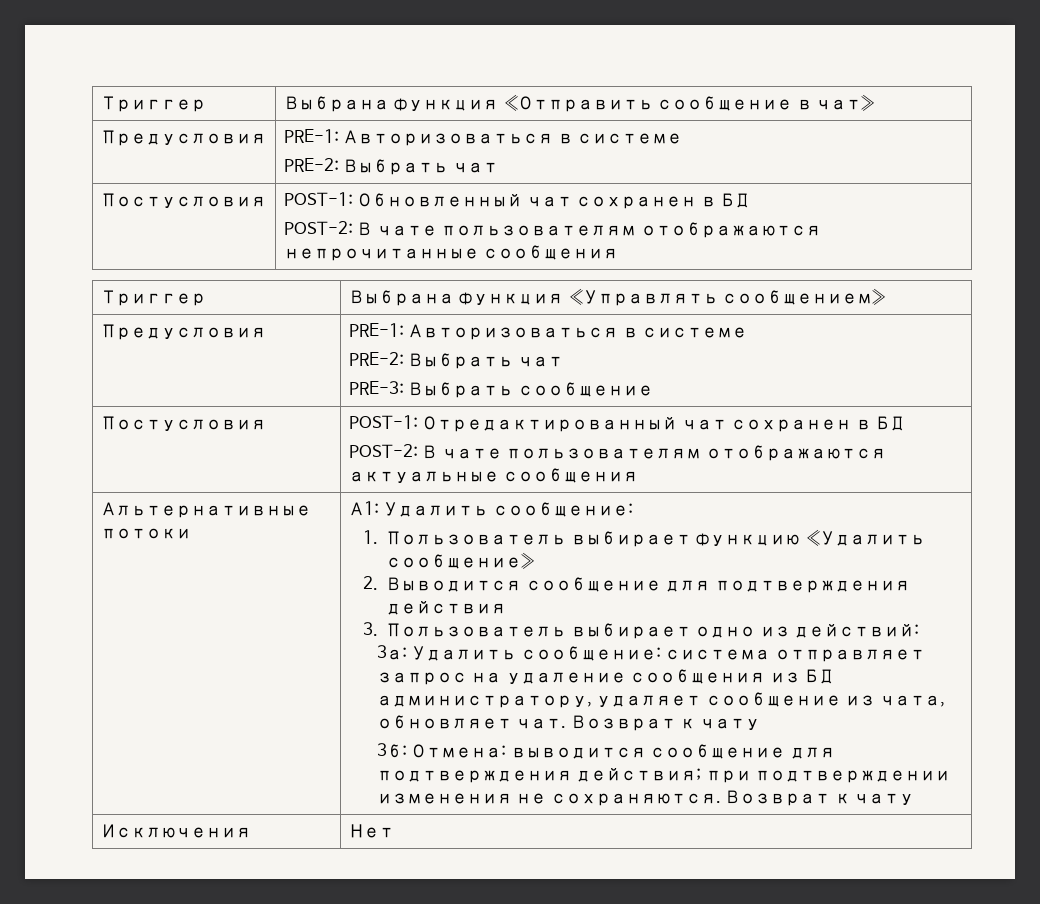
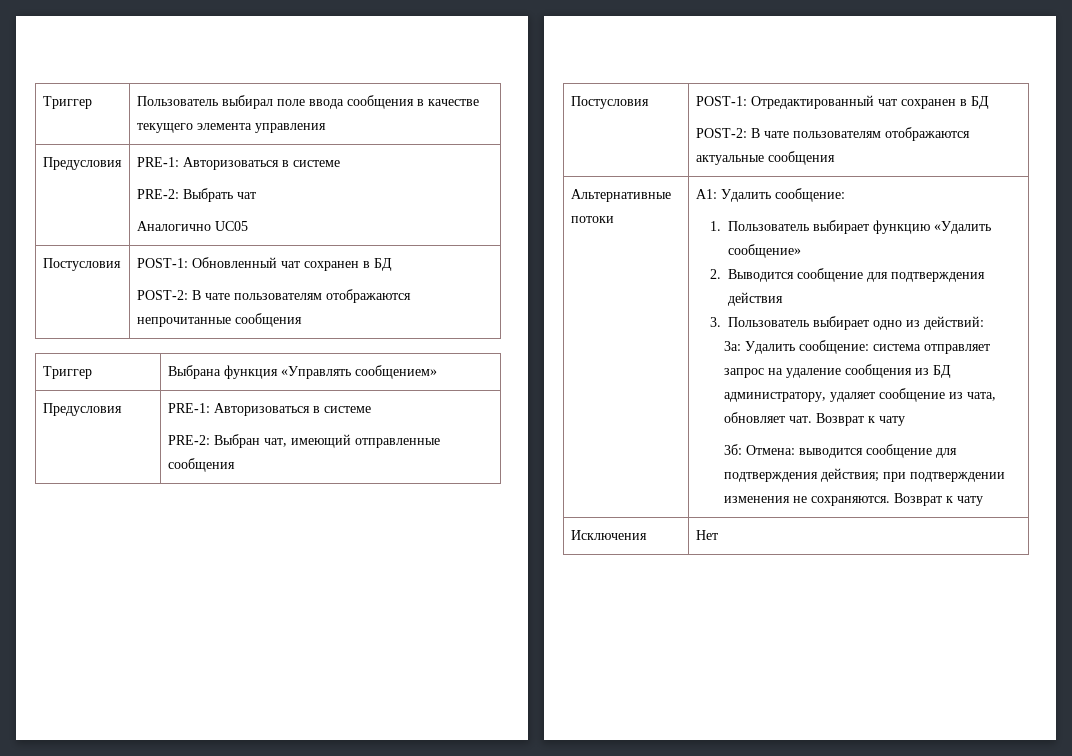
- Триггер | Выбрана функция «Отправить сообщение в чат»
+ Триггер | Пользователь выбирал поле ввода сообщения в качестве текущего элемента управления
  Предусловия | PRE-1: Авторизоваться в системе
  PRE-2: Выбрать чат
+ Аналогично UC05
  Триггер | Выбрана функция «Управлять сообщением»
  Предусловия | PRE-1: Авторизоваться в системе
- PRE-2: Выбрать чат
- PRE-3: Выбрать сообщение
+ PRE-2: Выбран чат, имеющий отправленные сообщения

